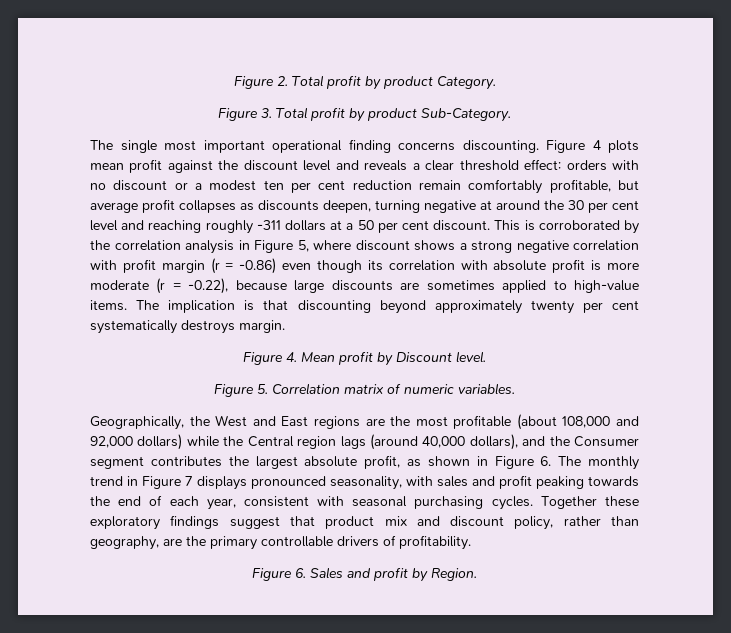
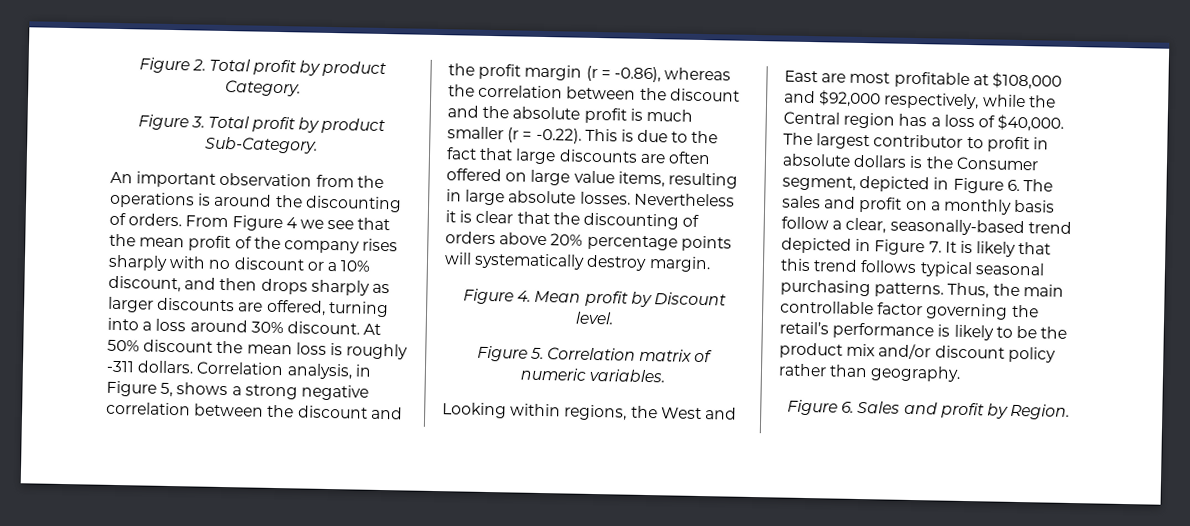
- The single most important operational finding concerns discounting. Figure 4 plots mean profit against the discount level and reveals a clear threshold effect: orders with no discount or a modest ten per cent reduction remain comfortably profitable, but average profit collapses as discounts deepen, turning negative at around the 30 per cent level and reaching roughly -311 dollars at a 50 per cent discount. This is corroborated by the correlation analysis in Figure 5, where discount shows a strong negative correlation with profit margin (r = -0.86) even though its correlation with absolute profit is more moderate (r = -0.22), because large discounts are sometimes applied to high-value items. The implication is that discounting beyond approximately twenty per cent systematically destroys margin.
+ An important observation from the operations is around the discounting of orders. From Figure 4 we see that the mean profit of the company rises sharply with no discount or a 10% discount, and then drops sharply as larger discounts are offered, turning into a loss around 30% discount. At 50% discount the mean loss is roughly -311 dollars. Correlation analysis, in Figure 5, shows a strong negative correlation between the discount and the profit margin (r = -0.86), whereas the correlation between the discount and the absolute profit is much smaller (r = -0.22). This is due to the fact that large discounts are often offered on large value items, resulting in large absolute losses. Nevertheless it is clear that the discounting of orders above 20% percentage points will systematically destroy margin.
- Geographically, the West and East regions are the most profitable (about 108,000 and 92,000 dollars) while the Central region lags (around 40,000 dollars), and the Consumer segment contributes the largest absolute profit, as shown in Figure 6. The monthly trend in Figure 7 displays pronounced seasonality, with sales and profit peaking towards the end of each year, consistent with seasonal purchasing cycles. Together these exploratory findings suggest that product mix and discount policy, rather than geography, are the primary controllable drivers of profitability.
+ Looking within regions, the West and East are most profitable at $108,000 and $92,000 respectively, while the Central region has a loss of $40,000. The largest contributor to profit in absolute dollars is the Consumer segment, depicted in Figure 6. The sales and profit on a monthly basis follow a clear, seasonally-based trend depicted in Figure 7. It is likely that this trend follows typical seasonal purchasing patterns. Thus, the main controllable factor governing the retail’s performance is likely to be the product mix and/or discount policy rather than geography.

